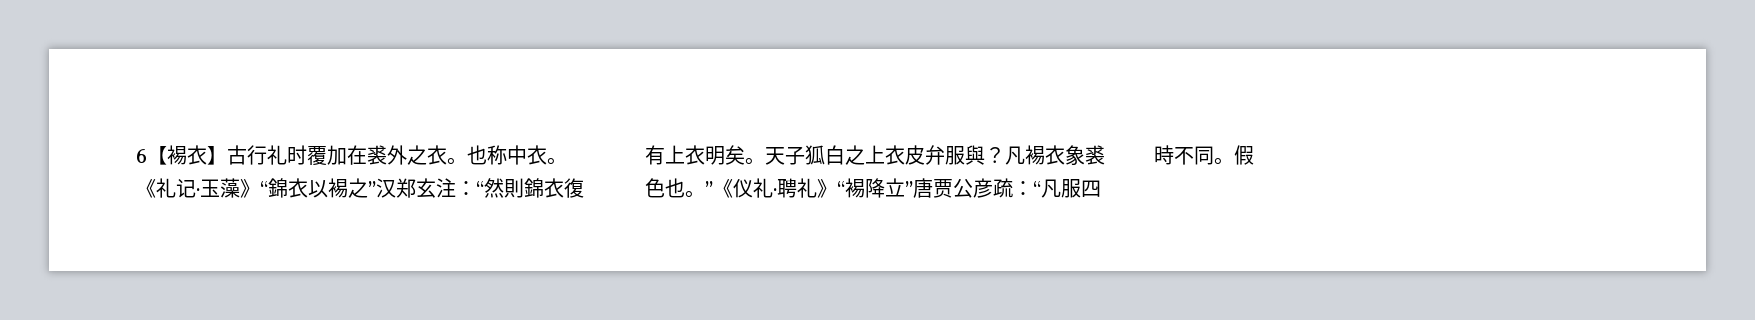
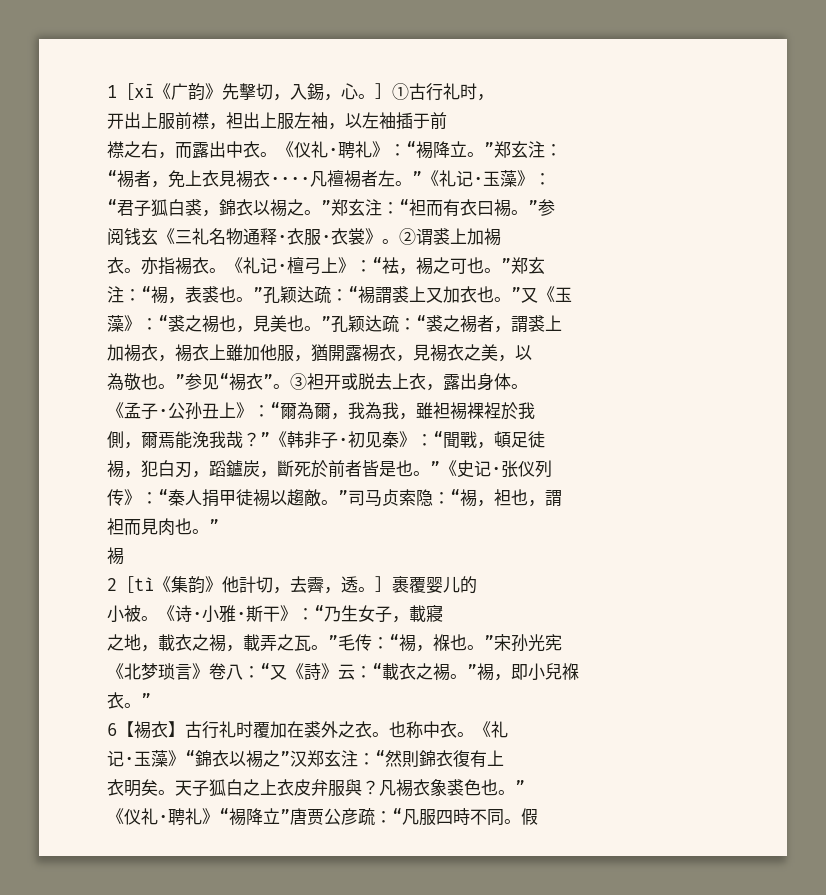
+ 1［xī《广韵》先擊切，入錫，心。］①古行礼时，
+ 开出上服前襟，袒出上服左袖，以左袖插于前
+ 襟之右，而露出中衣。《仪礼·聘礼》：“裼降立。”郑玄注：
+ “裼者，免上衣見裼衣····凡襢裼者左。”《礼记·玉藻》：
+ “君子狐白裘，錦衣以裼之。”郑玄注：“袒而有衣曰裼。”参
+ 阅钱玄《三礼名物通释·衣服·衣裳》。②谓裘上加裼
+ 衣。亦指裼衣。《礼记·檀弓上》：“袪，裼之可也。”郑玄
+ 注：“裼，表裘也。”孔颖达疏：“裼謂裘上又加衣也。”又《玉
+ 藻》：“裘之裼也，見美也。”孔颖达疏：“裘之裼者，謂裘上
+ 加裼衣，裼衣上雖加他服，猶開露裼衣，見裼衣之美，以
+ 為敬也。”参见“裼衣”。③袒开或脱去上衣，露出身体。
+ 《孟子·公孙丑上》：“爾為爾，我為我，雖袒裼裸裎於我
+ 側，爾焉能浼我哉？”《韩非子·初见秦》：“聞戰，頓足徒
+ 裼，犯白刃，蹈鑪炭，斷死於前者皆是也。”《史记·张仪列
+ 传》：“秦人捐甲徒裼以趨敵。”司马贞索隐：“裼，袒也，謂
+ 袒而見肉也。”
+ 裼
+ 2［tì《集韵》他計切，去霽，透。］裹覆婴儿的
+ 小被。《诗·小雅·斯干》：“乃生女子，載寢
+ 之地，載衣之裼，載弄之瓦。”毛传：“裼，褓也。”宋孙光宪
+ 《北梦琐言》卷八：“又《詩》云：“載衣之裼。”裼，即小兒褓
+ 衣。”
- 也称中衣。《礼记·玉藻》“錦衣以裼之”汉郑玄注：“然則錦衣復有上衣明矣。
+ 也称中衣。《礼
+ 记·玉藻》“錦衣以裼之”汉郑玄注：“然則錦衣復有上
+ 衣明矣。
- 凡裼衣象裘色也。”《仪礼·聘礼》“裼降立”唐贾公彦疏：“凡服四時不同。
+ 凡裼衣象裘色也。”
+ 《仪礼·聘礼》“裼降立”唐贾公彦疏：“凡服四時不同。

